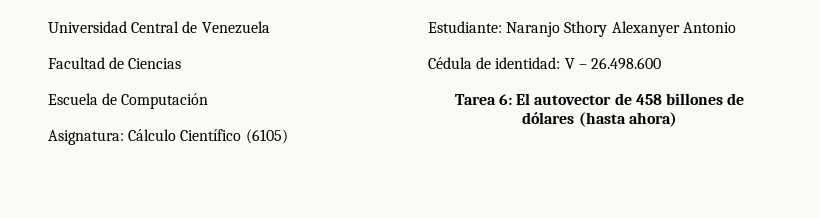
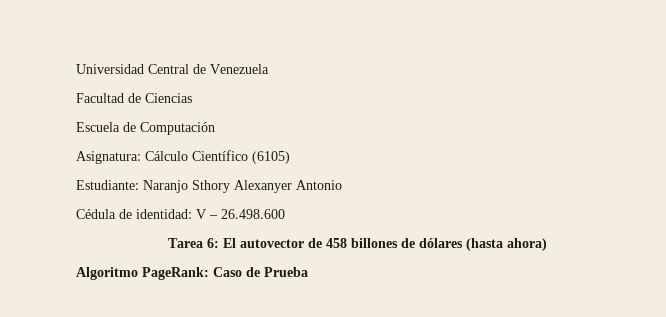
+ Algoritmo PageRank: Caso de Prueba

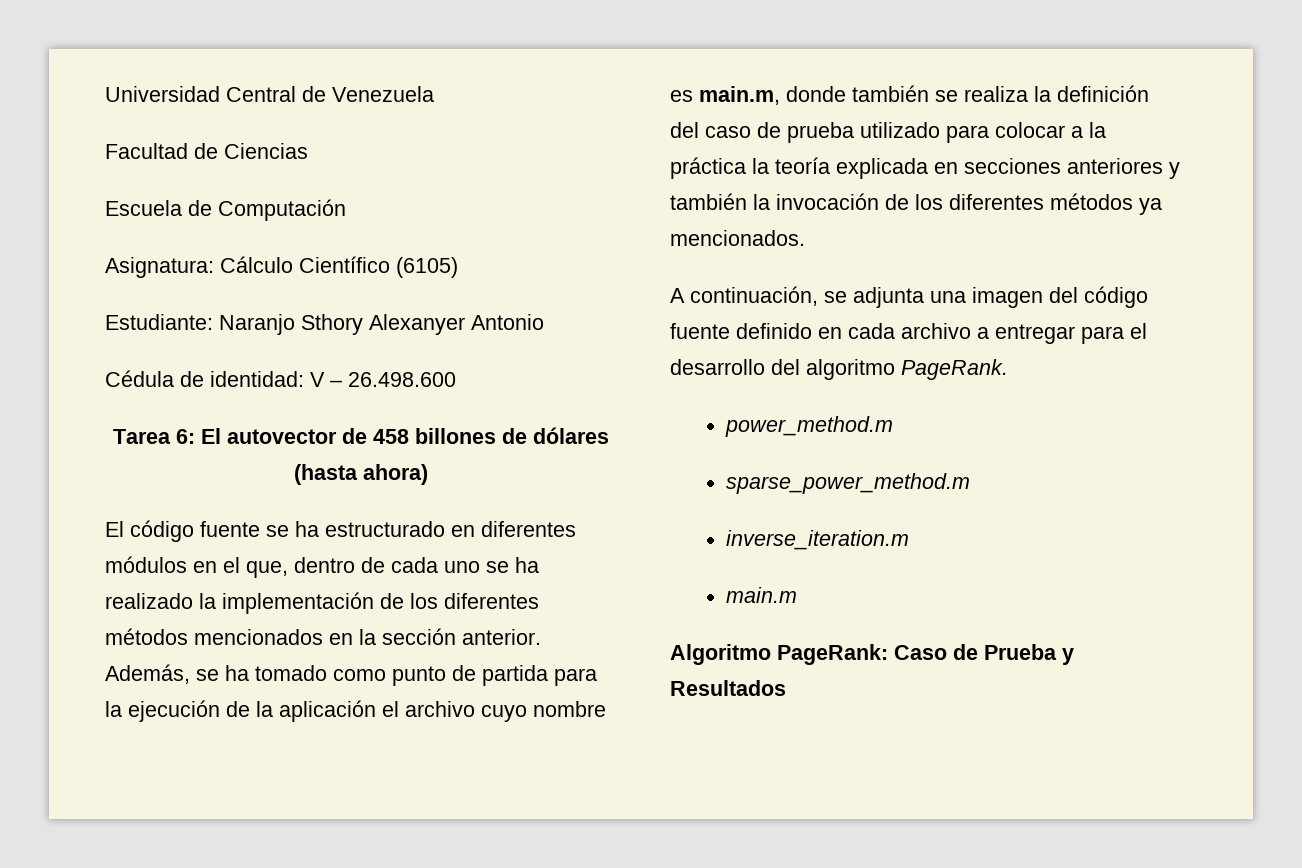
+ El código fuente se ha estructurado en diferentes módulos en el que, dentro de cada uno se ha realizado la implementación de los diferentes métodos mencionados en la sección anterior. Además, se ha tomado como punto de partida para la ejecución de la aplicación el archivo cuyo nombre es main.m, donde también se realiza la definición del caso de prueba utilizado para colocar a la práctica la teoría explicada en secciones anteriores y también la invocación de los diferentes métodos ya mencionados.
+ A continuación, se adjunta una imagen del código fuente definido en cada archivo a entregar para el desarrollo del algoritmo PageRank.
+ power_method.m
+ sparse_power_method.m
+ inverse_iteration.m
+ main.m
- Algoritmo PageRank: Caso de Prueba
+ Algoritmo PageRank: Caso de Prueba y Resultados

